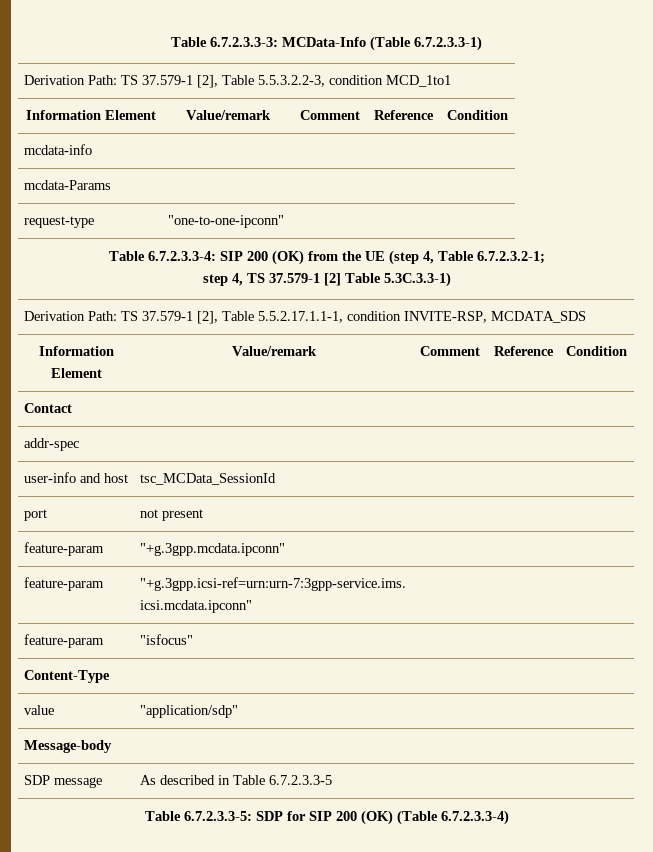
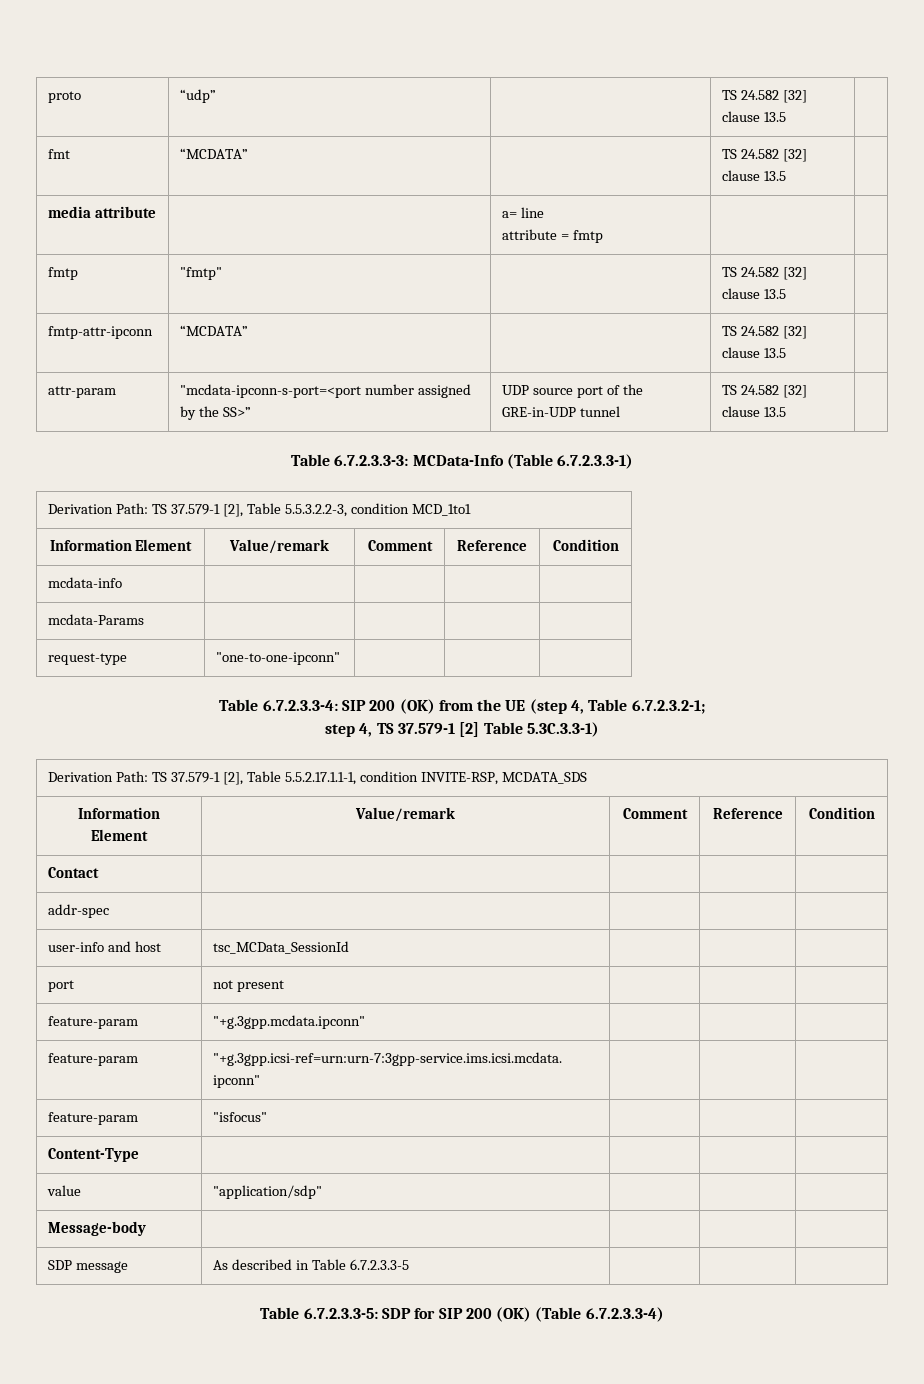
+ proto | “udp” | | TS 24.582 [32] clause 13.5 |
+ fmt | “MCDATA” | | TS 24.582 [32] clause 13.5 |
+ media attribute | | a= line
+ attribute = fmtp | |
+ fmtp | "fmtp" | | TS 24.582 [32] clause 13.5 |
+ fmtp-attr-ipconn | “MCDATA” | | TS 24.582 [32] clause 13.5 |
+ attr-param | "mcdata-ipconn-s-port=<port number assigned by the SS>” | UDP source port of the GRE-in-UDP tunnel | TS 24.582 [32] clause 13.5 |

